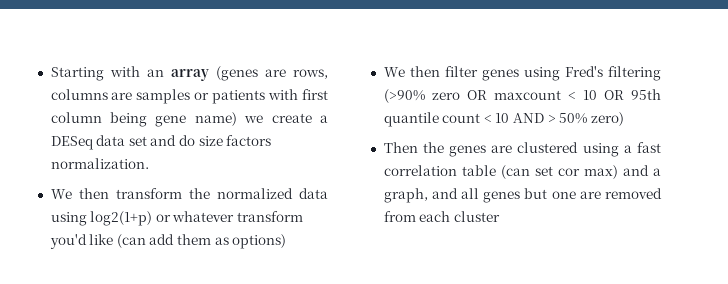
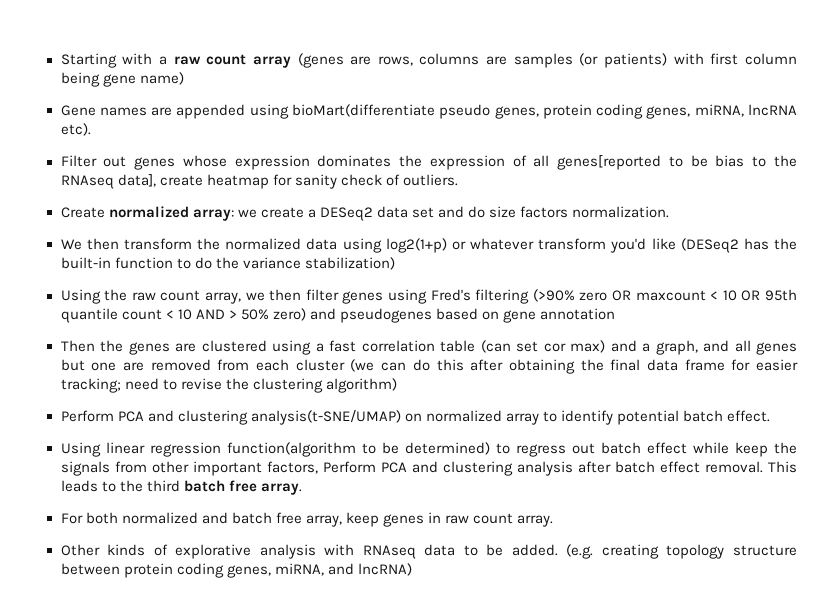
- Starting with an array (genes are rows, columns are samples or patients with first column being gene name) we create a DESeq data set and do size factors normalization.
+ Starting with a raw count array (genes are rows, columns are samples (or patients) with first column being gene name)
+ Gene names are appended using bioMart(differentiate pseudo genes, protein coding genes, miRNA, lncRNA etc).
+ Filter out genes whose expression dominates the expression of all genes[reported to be bias to the RNAseq data], create heatmap for sanity check of outliers.
+ Create normalized array: we create a DESeq2 data set and do size factors normalization.
- We then transform the normalized data using log2(1+p) or whatever transform you'd like (can add them as options)
- We then filter genes using Fred's filtering (>90% zero OR maxcount < 10 OR 95th quantile count < 10 AND > 50% zero)
+ We then transform the normalized data using log2(1+p) or whatever transform you'd like (DESeq2 has the built-in function to do the variance stabilization)
+ Using the raw count array, we then filter genes using Fred's filtering (>90% zero OR maxcount < 10 OR 95th quantile count < 10 AND > 50% zero) and pseudogenes based on gene annotation
- Then the genes are clustered using a fast correlation table (can set cor max) and a graph, and all genes but one are removed from each cluster
+ Then the genes are clustered using a fast correlation table (can set cor max) and a graph, and all genes but one are removed from each cluster (we can do this after obtaining the final data frame for easier tracking; need to revise the clustering algorithm)
+ Perform PCA and clustering analysis(t-SNE/UMAP) on normalized array to identify potential batch effect.
+ Using linear regression function(algorithm to be determined) to regress out batch effect while keep the signals from other important factors, Perform PCA and clustering analysis after batch effect removal. This leads to the third batch free array.
+ For both normalized and batch free array, keep genes in raw count array.
+ Other kinds of explorative analysis with RNAseq data to be added. (e.g. creating topology structure between protein coding genes, miRNA, and lncRNA)

